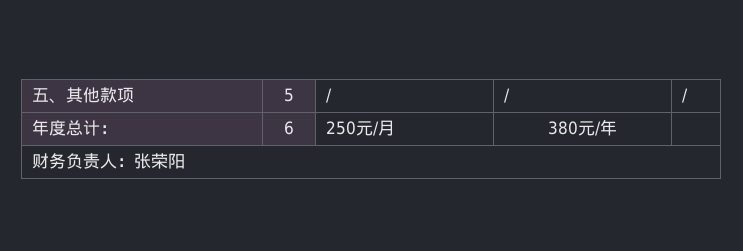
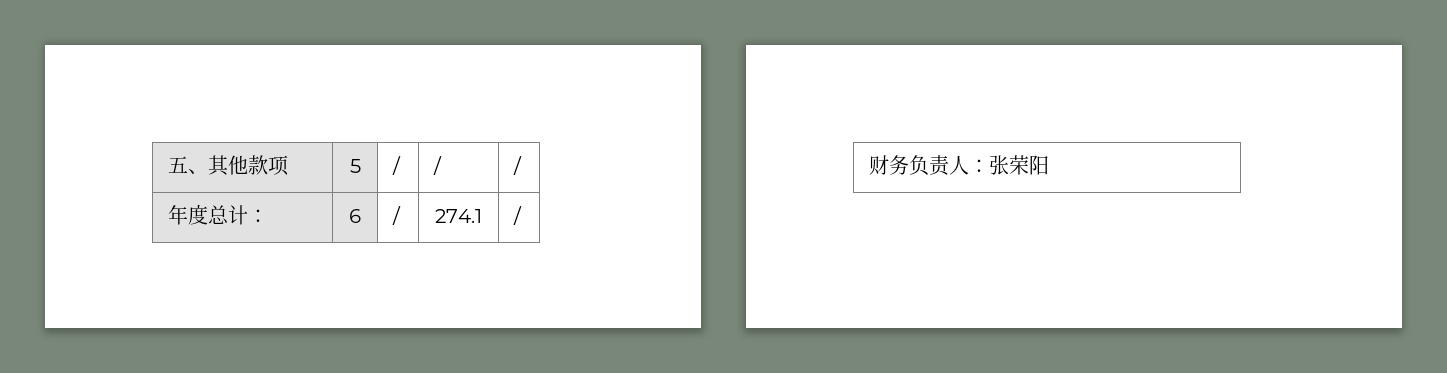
- 年度总计： | 6 | 250元/月 | 380元/年 |
+ 年度总计： | 6 | / | 274.1 | /

